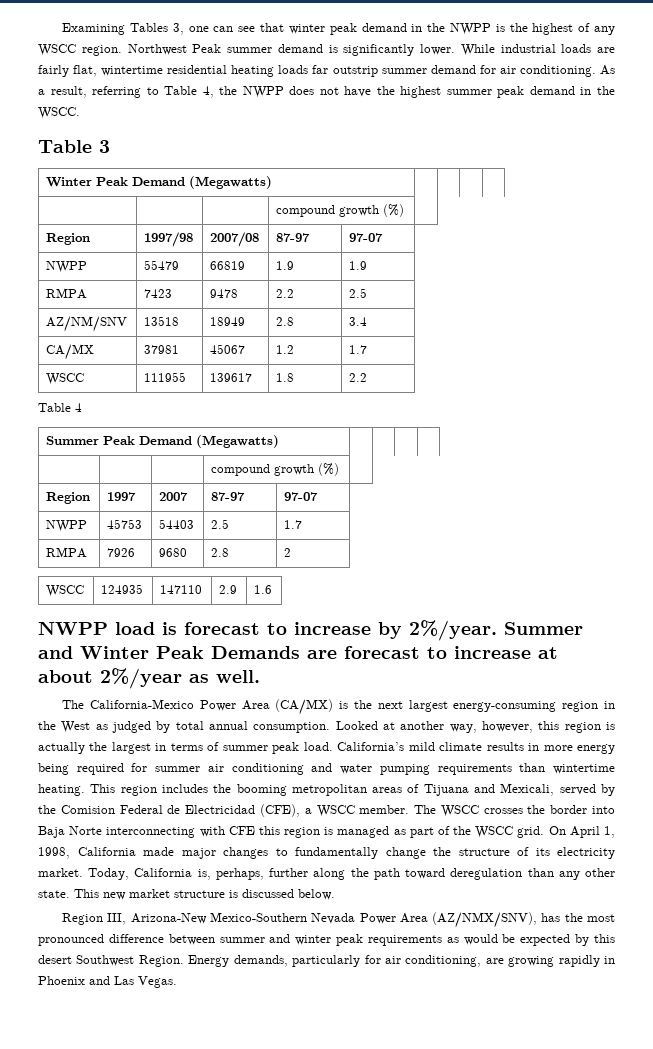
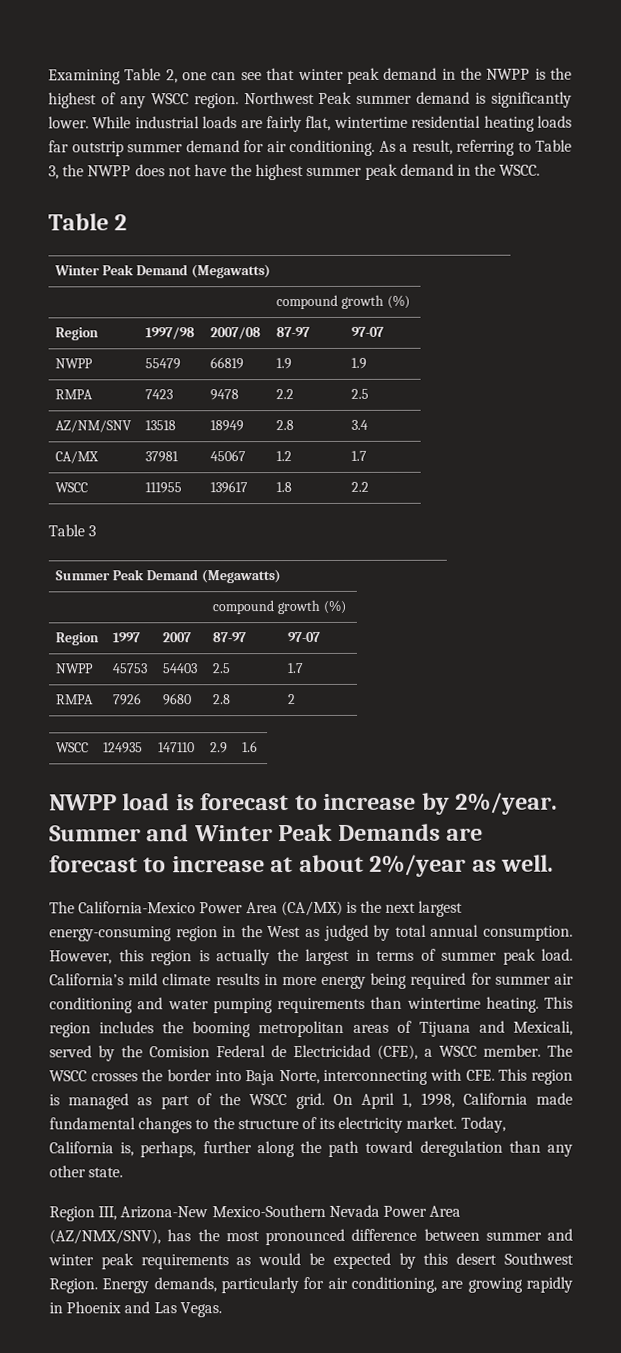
- Examining Tables 3, one can see that winter peak demand in the NWPP is the highest of any WSCC region.
+ Examining Table 2, one can see that winter peak demand in the NWPP is the highest of any WSCC region.
- As a result, referring to Table 4, the NWPP does not have the highest summer peak demand in the WSCC.
+ As a result, referring to Table 3, the NWPP does not have the highest summer peak demand in the WSCC.
- Table 3
+ Table 2
- Table 4
+ Table 3
- Looked at another way, however, this region is actually the largest in terms of summer peak load.
+ However, this region is actually the largest in terms of summer peak load.
- The WSCC crosses the border into Baja Norte interconnecting with CFE this region is managed as part of the WSCC grid.
+ The WSCC crosses the border into Baja Norte, interconnecting with CFE. This region is managed as part of the WSCC grid.
- On April 1, 1998, California made major changes to fundamentally change the structure of its electricity market.
+ On April 1, 1998, California made fundamental changes to the structure of its electricity market.
- This new market structure is discussed below.

